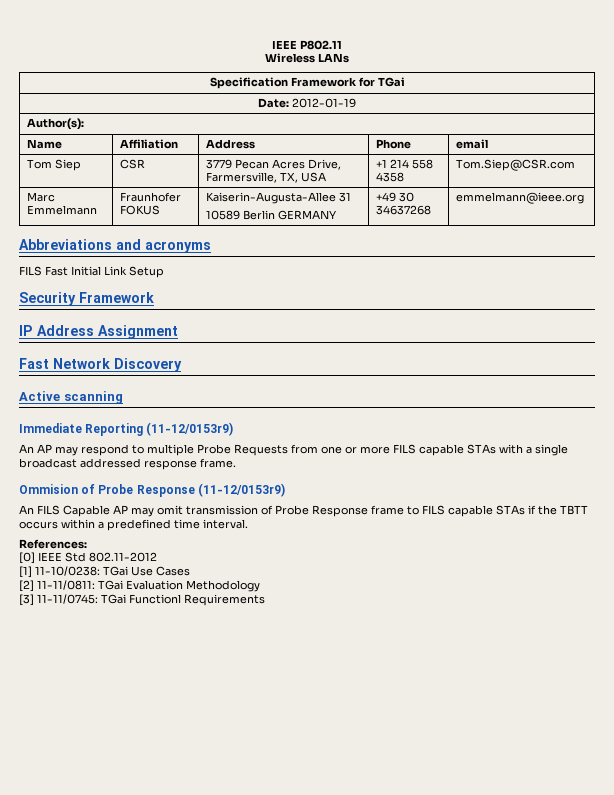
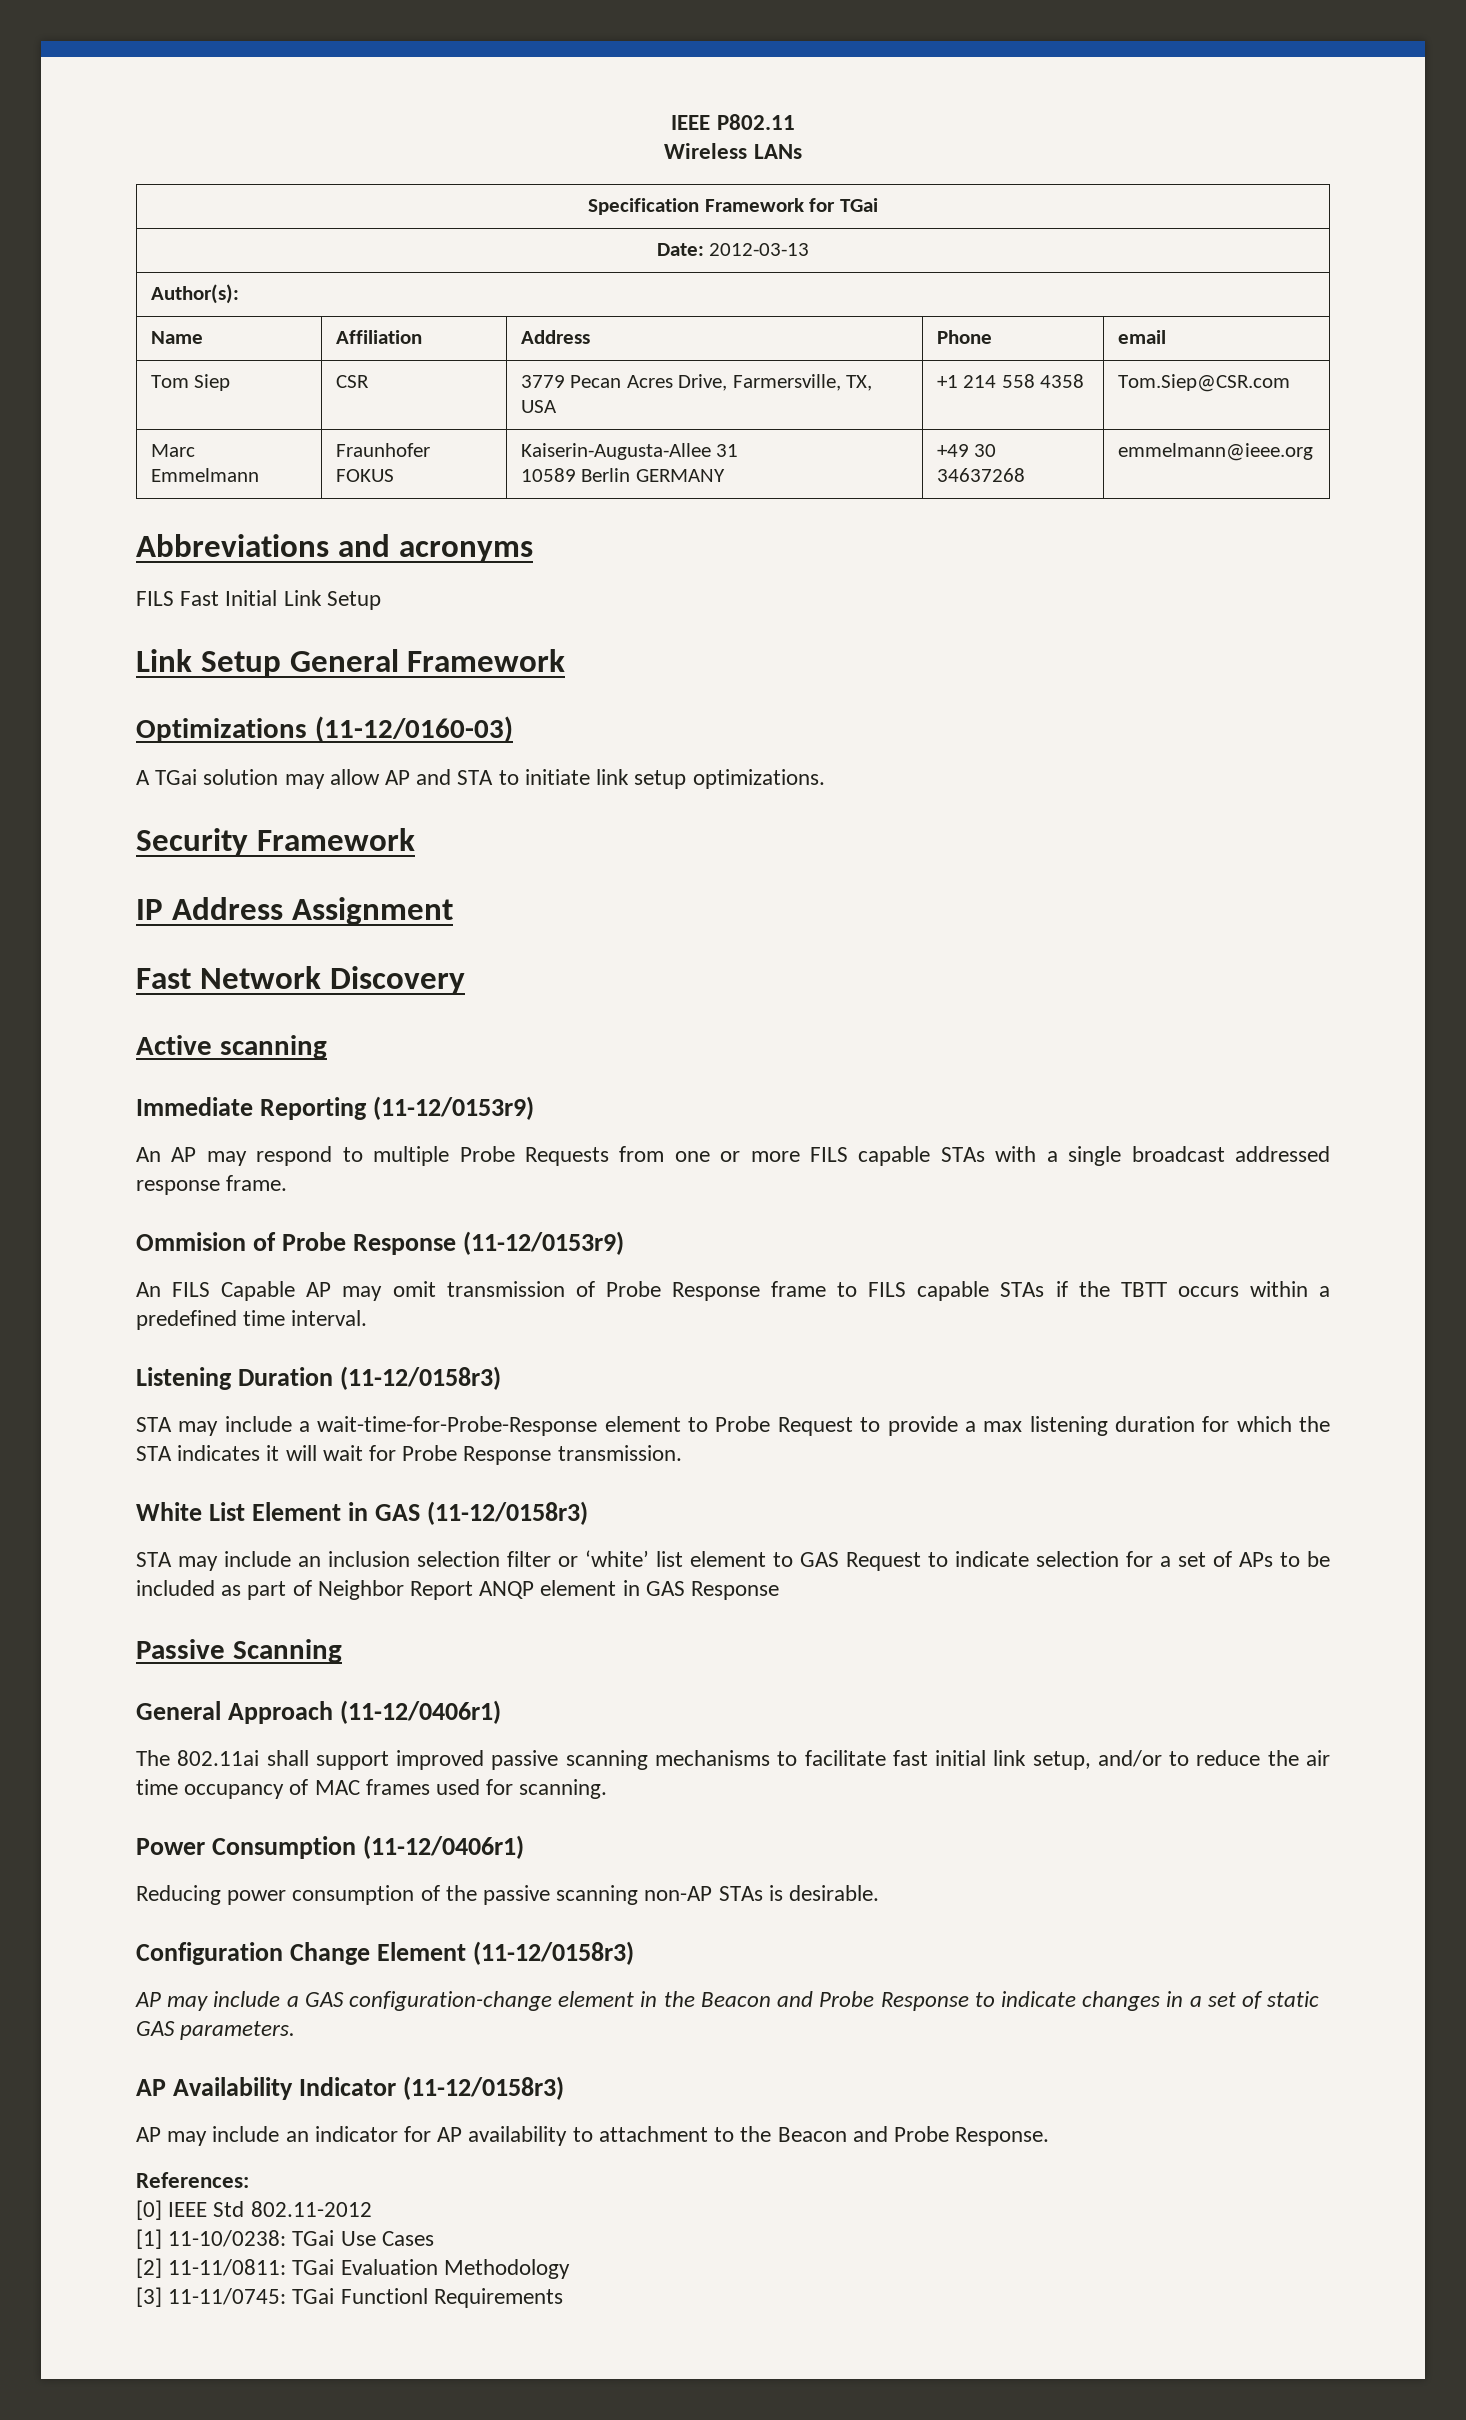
- Date: 2012-01-19
+ Date: 2012-03-13
+ Link Setup General Framework
+ Optimizations (11-12/0160-03)
+ A TGai solution may allow AP and STA to initiate link setup optimizations.
+ Listening Duration (11-12/0158r3)
+ STA may include a wait-time-for-Probe-Response element to Probe Request to provide a max listening duration for which the STA indicates it will wait for Probe Response transmission.
+ White List Element in GAS (11-12/0158r3)
+ STA may include an inclusion selection filter or ‘white’ list element to GAS Request to indicate selection for a set of APs to be included as part of Neighbor Report ANQP element in GAS Response
+ Passive Scanning
+ General Approach (11-12/0406r1)
+ The 802.11ai shall support improved passive scanning mechanisms to facilitate fast initial link setup, and/or to reduce the air time occupancy of MAC frames used for scanning.
+ Power Consumption (11-12/0406r1)
+ Reducing power consumption of the passive scanning non-AP STAs is desirable.
+ Configuration Change Element (11-12/0158r3)
+ AP may include a GAS configuration-change element in the Beacon and Probe Response to indicate changes in a set of static GAS parameters.
+ AP Availability Indicator (11-12/0158r3)
+ AP may include an indicator for AP availability to attachment to the Beacon and Probe Response.

